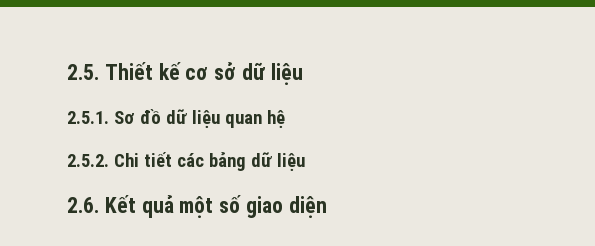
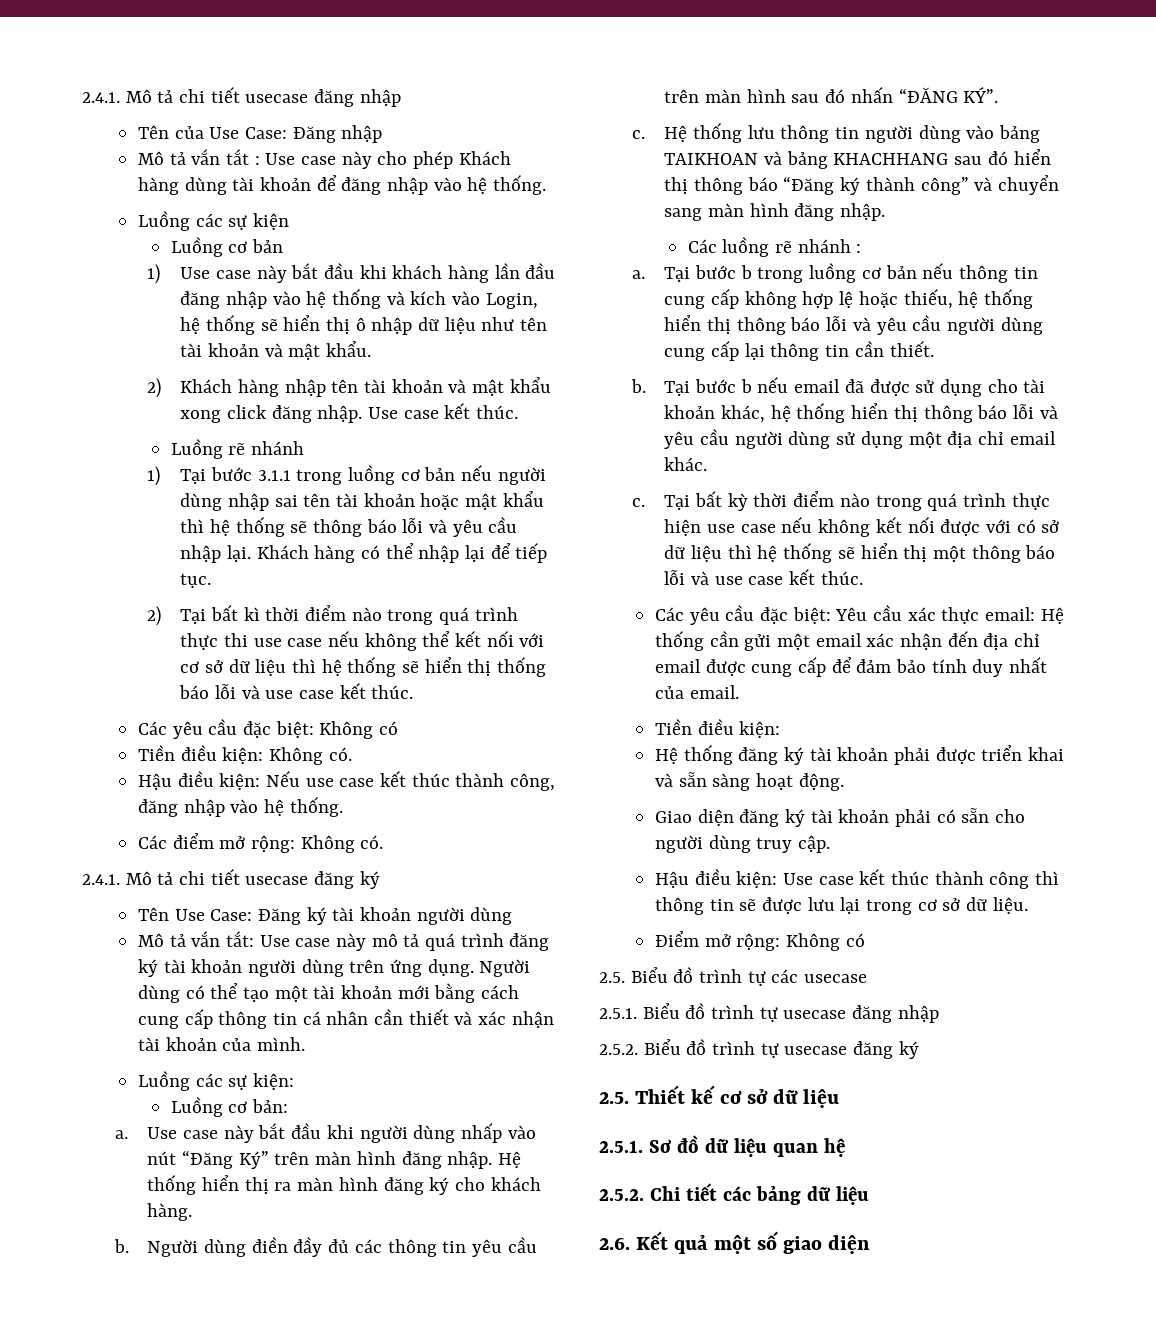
+ 2.4.1. Mô tả chi tiết usecase đăng nhập
+ Tên của Use Case: Đăng nhập
+ Mô tả vắn tắt : Use case này cho phép Khách hàng dùng tài khoản để đăng nhập vào hệ thống.
+ Luồng các sự kiện
+ Luồng cơ bản
+ 1) Use case này bắt đầu khi khách hàng lần đầu đăng nhập vào hệ thống và kích vào Login, hệ thống sẽ hiển thị ô nhập dữ liệu như tên tài khoản và mật khẩu.
+ 2) Khách hàng nhập tên tài khoản và mật khẩu xong click đăng nhập. Use case kết thúc.
+ Luồng rẽ nhánh
+ 1) Tại bước 3.1.1 trong luồng cơ bản nếu người dùng nhập sai tên tài khoản hoặc mật khẩu thì hệ thống sẽ thông báo lỗi và yêu cầu nhập lại. Khách hàng có thể nhập lại để tiếp tục.
+ 2) Tại bất kì thời điểm nào trong quá trình thực thi use case nếu không thể kết nối với cơ sở dữ liệu thì hệ thống sẽ hiển thị thống báo lỗi và use case kết thúc.
+ Các yêu cầu đặc biệt: Không có
+ Tiền điều kiện: Không có.
+ Hậu điều kiện: Nếu use case kết thúc thành công, đăng nhập vào hệ thống.
+ Các điểm mở rộng: Không có.
+ 2.4.1. Mô tả chi tiết usecase đăng ký
+ Tên Use Case: Đăng ký tài khoản người dùng
+ Mô tả vắn tắt: Use case này mô tả quá trình đăng ký tài khoản người dùng trên ứng dụng. Người dùng có thể tạo một tài khoản mới bằng cách cung cấp thông tin cá nhân cần thiết và xác nhận tài khoản của mình.
+ Luồng các sự kiện:
+ Luồng cơ bản:
+ a. Use case này bắt đầu khi người dùng nhấp vào nút “Đăng Ký” trên màn hình đăng nhập. Hệ thống hiển thị ra màn hình đăng ký cho khách hàng.
+ b. Người dùng điền đầy đủ các thông tin yêu cầu trên màn hình sau đó nhấn “ĐĂNG KÝ”.
+ c. Hệ thống lưu thông tin người dùng vào bảng TAIKHOAN và bảng KHACHHANG sau đó hiển thị thông báo “Đăng ký thành công” và chuyển sang màn hình đăng nhập.
+ Các luồng rẽ nhánh :
+ a. Tại bước b trong luồng cơ bản nếu thông tin cung cấp không hợp lệ hoặc thiếu, hệ thống hiển thị thông báo lỗi và yêu cầu người dùng cung cấp lại thông tin cần thiết.
+ b. Tại bước b nếu email đã được sử dụng cho tài khoản khác, hệ thống hiển thị thông báo lỗi và yêu cầu người dùng sử dụng một địa chỉ email khác.
+ c. Tại bất kỳ thời điểm nào trong quá trình thực hiện use case nếu không kết nối được với có sở dữ liệu thì hệ thống sẽ hiển thị một thông báo lỗi và use case kết thúc.
+ Các yêu cầu đặc biệt: Yêu cầu xác thực email: Hệ thống cần gửi một email xác nhận đến địa chỉ email được cung cấp để đảm bảo tính duy nhất của email.
+ Tiền điều kiện:
+ Hệ thống đăng ký tài khoản phải được triển khai và sẵn sàng hoạt động.
+ Giao diện đăng ký tài khoản phải có sẵn cho người dùng truy cập.
+ Hậu điều kiện: Use case kết thúc thành công thì thông tin sẽ được lưu lại trong cơ sở dữ liệu.
+ Điểm mở rộng: Không có
+ 2.5. Biểu đồ trình tự các usecase
+ 2.5.1. Biểu đồ trình tự usecase đăng nhập
+ 2.5.2. Biểu đồ trình tự usecase đăng ký

